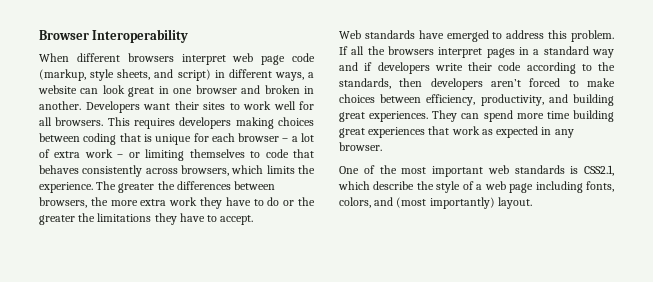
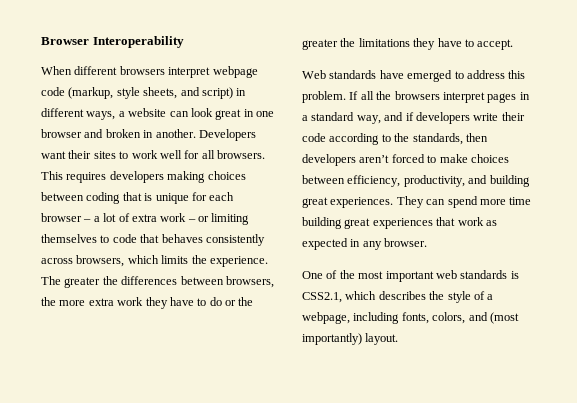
- When different browsers interpret web page code (markup, style sheets, and script) in different ways, a website can look great in one browser and broken in another.
+ When different browsers interpret webpage code (markup, style sheets, and script) in different ways, a website can look great in one browser and broken in another.
- If all the browsers interpret pages in a standard way and if developers write their code according to the standards, then developers aren’t forced to make choices between efficiency, productivity, and building great experiences.
+ If all the browsers interpret pages in a standard way, and if developers write their code according to the standards, then developers aren’t forced to make choices between efficiency, productivity, and building great experiences.
- One of the most important web standards is CSS2.1, which describe the style of a web page including fonts, colors, and (most importantly) layout.
+ One of the most important web standards is CSS2.1, which describes the style of a webpage, including fonts, colors, and (most importantly) layout.

